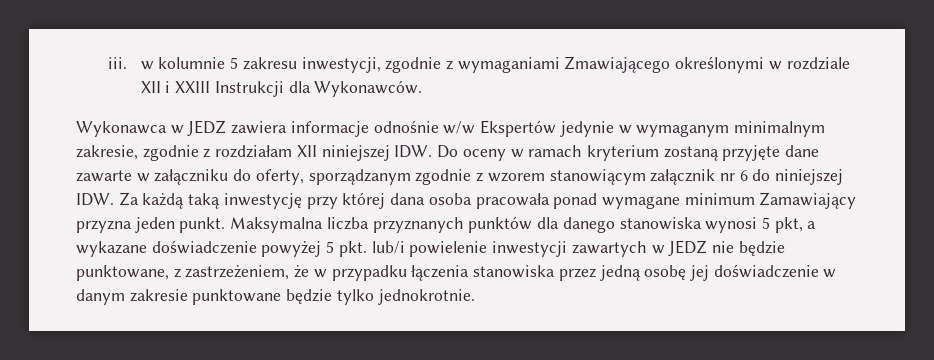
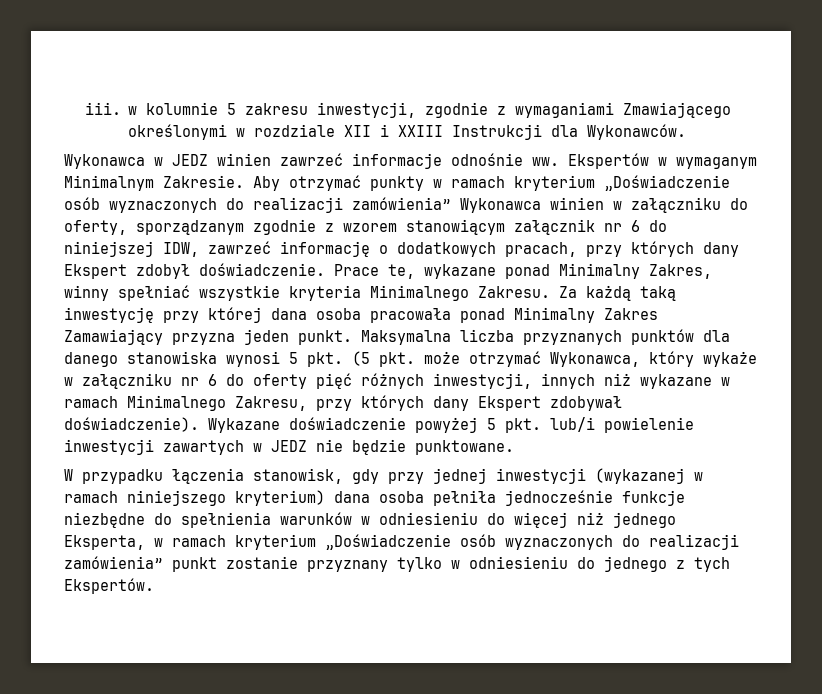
- Wykonawca w JEDZ zawiera informacje odnośnie w/w Ekspertów jedynie w wymaganym minimalnym zakresie, zgodnie z rozdziałam XII niniejszej IDW. Do oceny w ramach kryterium zostaną przyjęte dane zawarte w załączniku do oferty, sporządzanym zgodnie z wzorem stanowiącym załącznik nr 6 do niniejszej IDW. Za każdą taką inwestycję przy której dana osoba pracowała ponad wymagane minimum Zamawiający przyzna jeden punkt.
+ Wykonawca w JEDZ winien zawrzeć informacje odnośnie ww. Ekspertów w wymaganym Minimalnym Zakresie. Aby otrzymać punkty w ramach kryterium „Doświadczenie osób wyznaczonych do realizacji zamówienia” Wykonawca winien w załączniku do oferty, sporządzanym zgodnie z wzorem stanowiącym załącznik nr 6 do niniejszej IDW, zawrzeć informację o dodatkowych pracach, przy których dany Ekspert zdobył doświadczenie. Prace te, wykazane ponad Minimalny Zakres, winny spełniać wszystkie kryteria Minimalnego Zakresu. Za każdą taką inwestycję przy której dana osoba pracowała ponad Minimalny Zakres Zamawiający przyzna jeden punkt.
- Maksymalna liczba przyznanych punktów dla danego stanowiska wynosi 5 pkt, a wykazane doświadczenie powyżej 5 pkt. lub/i powielenie inwestycji zawartych w JEDZ nie będzie punktowane, z zastrzeżeniem, że w przypadku łączenia stanowiska przez jedną osobę jej doświadczenie w danym zakresie punktowane będzie tylko jednokrotnie.
+ Maksymalna liczba przyznanych punktów dla danego stanowiska wynosi 5 pkt. (5 pkt. może otrzymać Wykonawca, który wykaże w załączniku nr 6 do oferty pięć różnych inwestycji, innych niż wykazane w ramach Minimalnego Zakresu, przy których dany Ekspert zdobywał doświadczenie). Wykazane doświadczenie powyżej 5 pkt. lub/i powielenie inwestycji zawartych w JEDZ nie będzie punktowane.
+ W przypadku łączenia stanowisk, gdy przy jednej inwestycji (wykazanej w ramach niniejszego kryterium) dana osoba pełniła jednocześnie funkcje niezbędne do spełnienia warunków w odniesieniu do więcej niż jednego Eksperta, w ramach kryterium „Doświadczenie osób wyznaczonych do realizacji zamówienia” punkt zostanie przyznany tylko w odniesieniu do jednego z tych Ekspertów.

